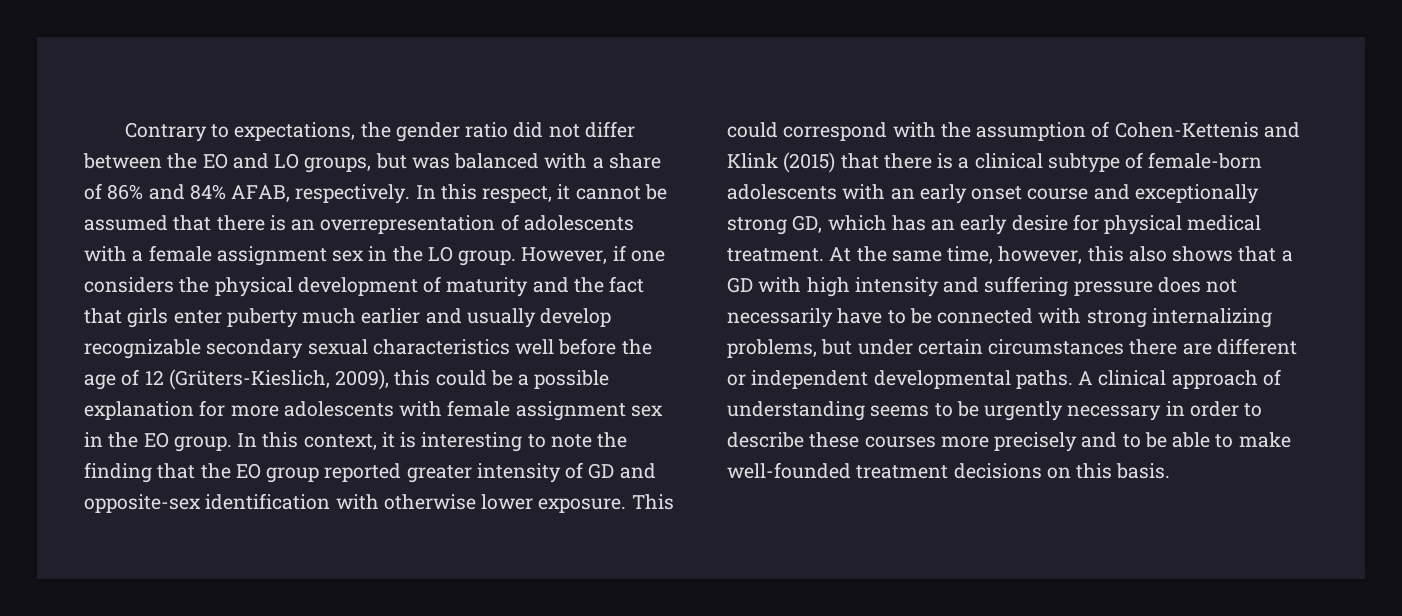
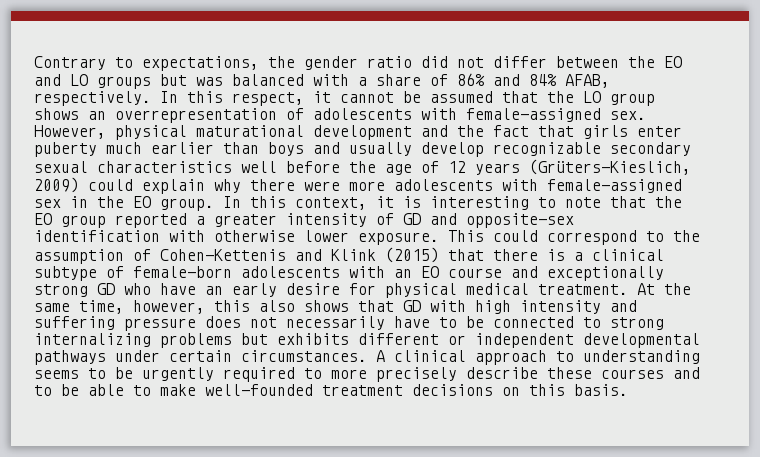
- Contrary to expectations, the gender ratio did not differ between the EO and LO groups, but was balanced with a share of 86% and 84% AFAB, respectively.
+ Contrary to expectations, the gender ratio did not differ between the EO and LO groups but was balanced with a share of 86% and 84% AFAB, respectively.
- In this respect, it cannot be assumed that there is an overrepresentation of adolescents with a female assignment sex in the LO group. However, if one considers the physical development of maturity and the fact that girls enter puberty much earlier and usually develop recognizable secondary sexual characteristics well before the age of 12 (Grüters-Kieslich, 2009), this could be a possible explanation for more adolescents with female assignment sex in the EO group.
+ In this respect, it cannot be assumed that the LO group shows an overrepresentation of adolescents with female-assigned sex. However, physical maturational development and the fact that girls enter puberty much earlier than boys and usually develop recognizable secondary sexual characteristics well before the age of 12 years (Grüters-Kieslich, 2009) could explain why there were more adolescents with female-assigned sex in the EO group.
- In this context, it is interesting to note the finding that the EO group reported greater intensity of GD and opposite-sex identification with otherwise lower exposure.
+ In this context, it is interesting to note that the EO group reported a greater intensity of GD and opposite-sex identification with otherwise lower exposure.
- This could correspond with the assumption of Cohen-Kettenis and Klink (2015) that there is a clinical subtype of female-born adolescents with an early onset course and exceptionally strong GD, which has an early desire for physical medical treatment.
+ This could correspond to the assumption of Cohen-Kettenis and Klink (2015) that there is a clinical subtype of female-born adolescents with an EO course and exceptionally strong GD who have an early desire for physical medical treatment.
- At the same time, however, this also shows that a GD with high intensity and suffering pressure does not necessarily have to be connected with strong internalizing problems, but under certain circumstances there are different or independent developmental paths.
+ At the same time, however, this also shows that GD with high intensity and suffering pressure does not necessarily have to be connected to strong internalizing problems but exhibits different or independent developmental pathways under certain circumstances.
- A clinical approach of understanding seems to be urgently necessary in order to describe these courses more precisely and to be able to make well-founded treatment decisions on this basis.
+ A clinical approach to understanding seems to be urgently required to more precisely describe these courses and to be able to make well-founded treatment decisions on this basis.

